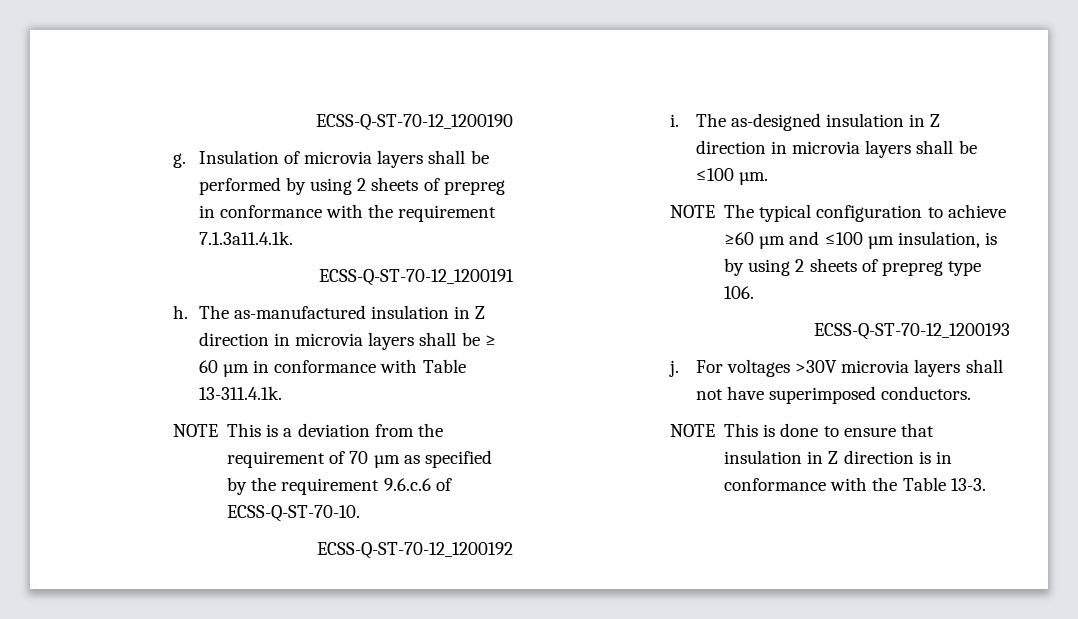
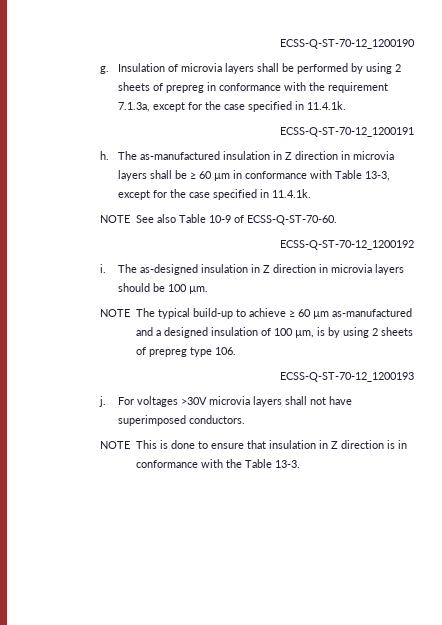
- Insulation of microvia layers shall be performed by using 2 sheets of prepreg in conformance with the requirement 7.1.3a11.4.1k.
+ Insulation of microvia layers shall be performed by using 2 sheets of prepreg in conformance with the requirement 7.1.3a, except for the case specified in 11.4.1k.
- The as-manufactured insulation in Z direction in microvia layers shall be ≥ 60 µm in conformance with Table 13-311.4.1k.
- NOTE This is a deviation from the requirement of 70 µm as specified by the requirement 9.6.c.6 of ECSS-Q-ST-70-10.
+ The as-manufactured insulation in Z direction in microvia layers shall be ≥ 60 µm in conformance with Table 13-3, except for the case specified in 11.4.1k.
+ NOTE See also Table 10-9 of ECSS-Q-ST-70-60.
- The as-designed insulation in Z direction in microvia layers shall be ≤100 µm.
+ The as-designed insulation in Z direction in microvia layers should be 100 µm.
- NOTE The typical configuration to achieve ≥60 µm and ≤100 µm insulation, is by using 2 sheets of prepreg type 106.
+ NOTE The typical build-up to achieve ≥ 60 µm as-manufactured and a designed insulation of 100 µm, is by using 2 sheets of prepreg type 106.

